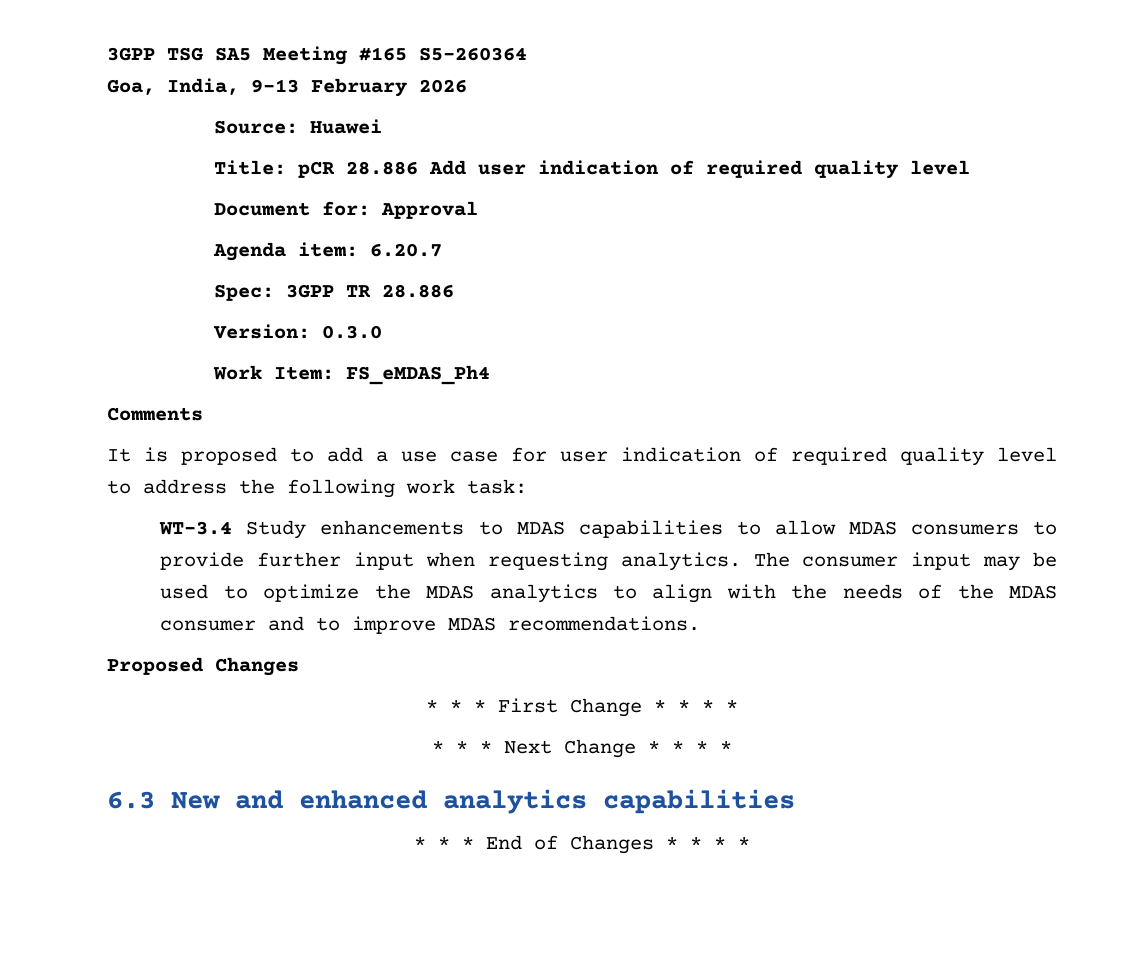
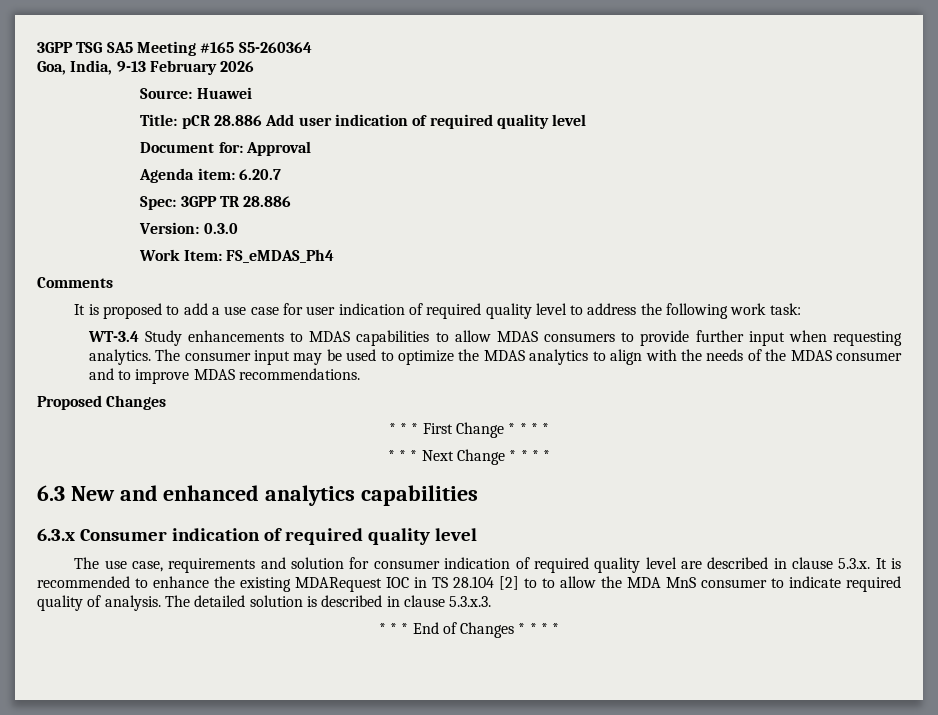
+ 6.3.x Consumer indication of required quality level
+ The use case, requirements and solution for consumer indication of required quality level are described in clause 5.3.x. It is recommended to enhance the existing MDARequest IOC in TS 28.104 [2] to to allow the MDA MnS consumer to indicate required quality of analysis. The detailed solution is described in clause 5.3.x.3.

